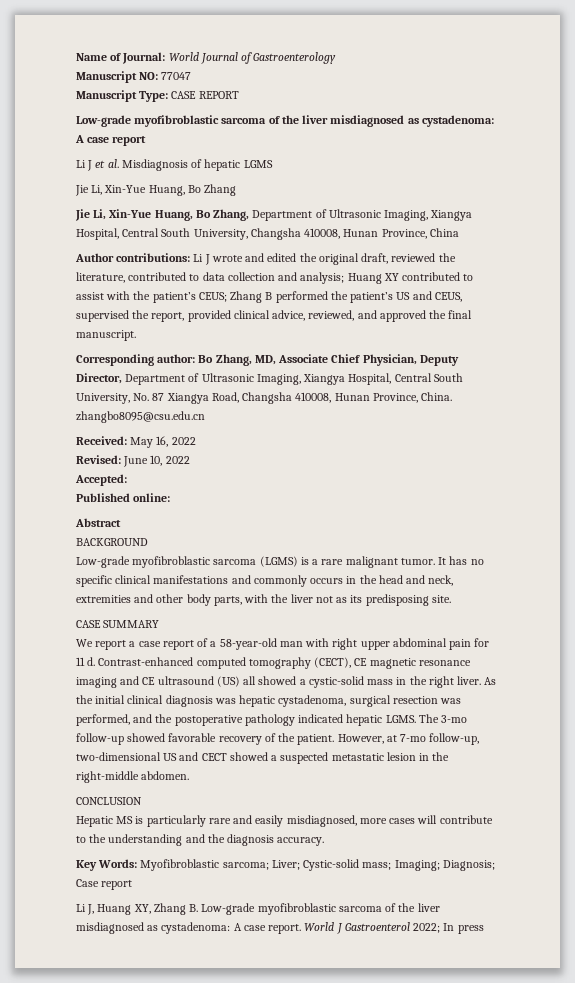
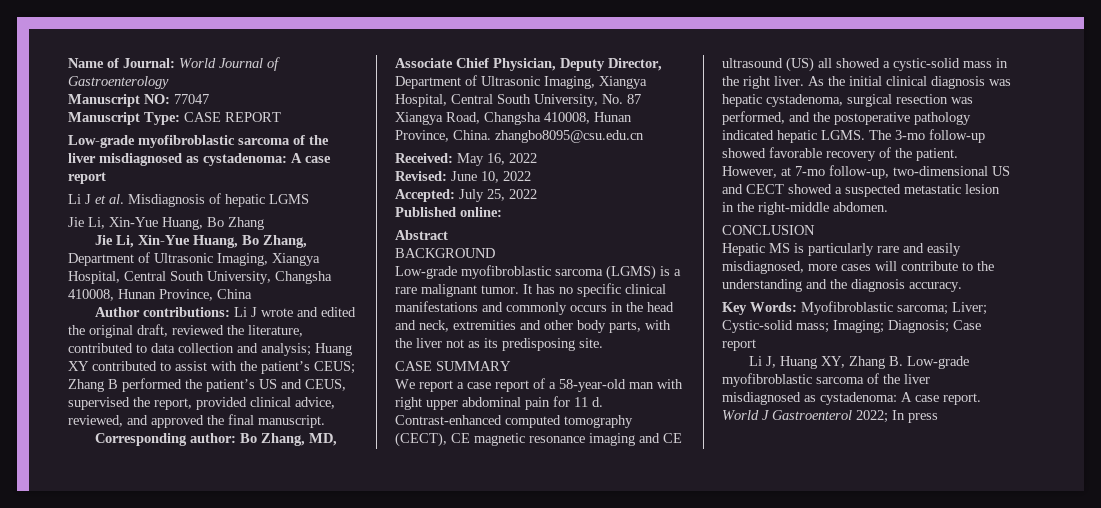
- Accepted:
+ Accepted: July 25, 2022

